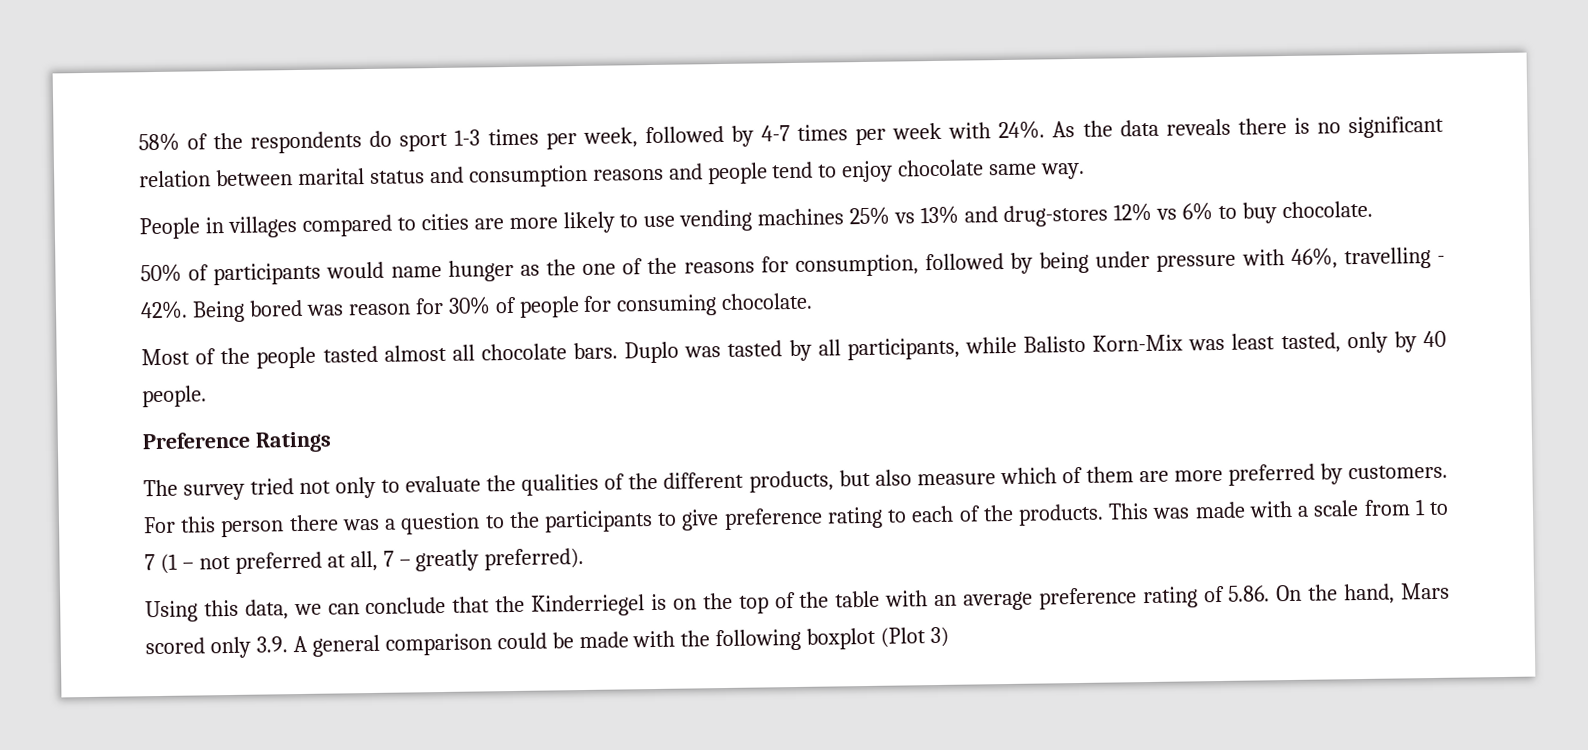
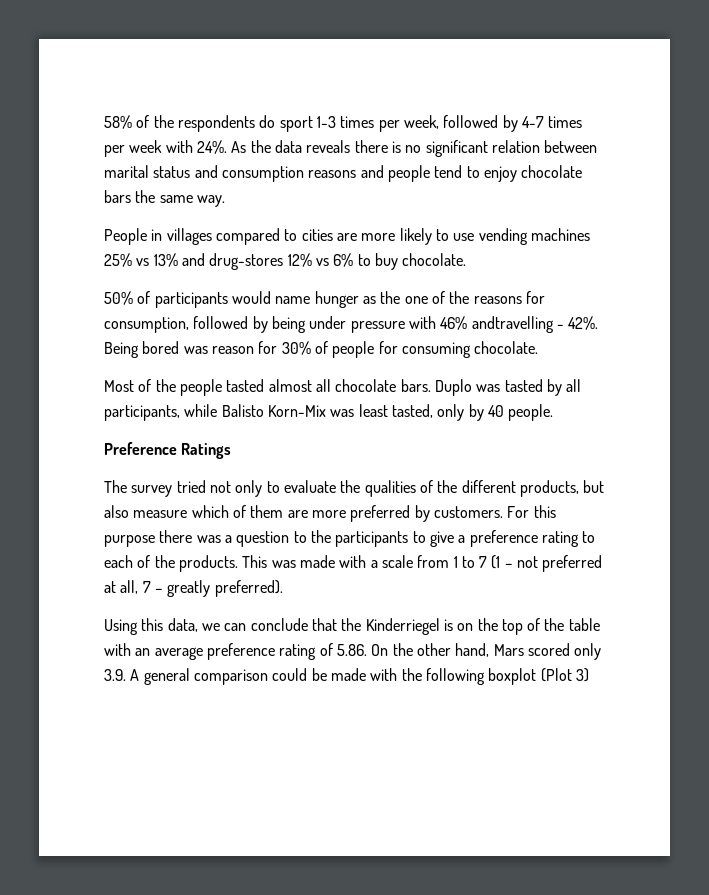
- As the data reveals there is no significant relation between marital status and consumption reasons and people tend to enjoy chocolate same way.
+ As the data reveals there is no significant relation between marital status and consumption reasons and people tend to enjoy chocolate bars the same way.
- 50% of participants would name hunger as the one of the reasons for consumption, followed by being under pressure with 46%, travelling - 42%.
+ 50% of participants would name hunger as the one of the reasons for consumption, followed by being under pressure with 46% andtravelling - 42%.
- For this person there was a question to the participants to give preference rating to each of the products.
+ For this purpose there was a question to the participants to give a preference rating to each of the products.
- Using this data, we can conclude that the Kinderriegel is on the top of the table with an average preference rating of 5.86. On the hand, Mars scored only 3.9. A general comparison could be made with the following boxplot (Plot 3)
+ Using this data, we can conclude that the Kinderriegel is on the top of the table with an average preference rating of 5.86. On the other hand, Mars scored only 3.9. A general comparison could be made with the following boxplot (Plot 3)

